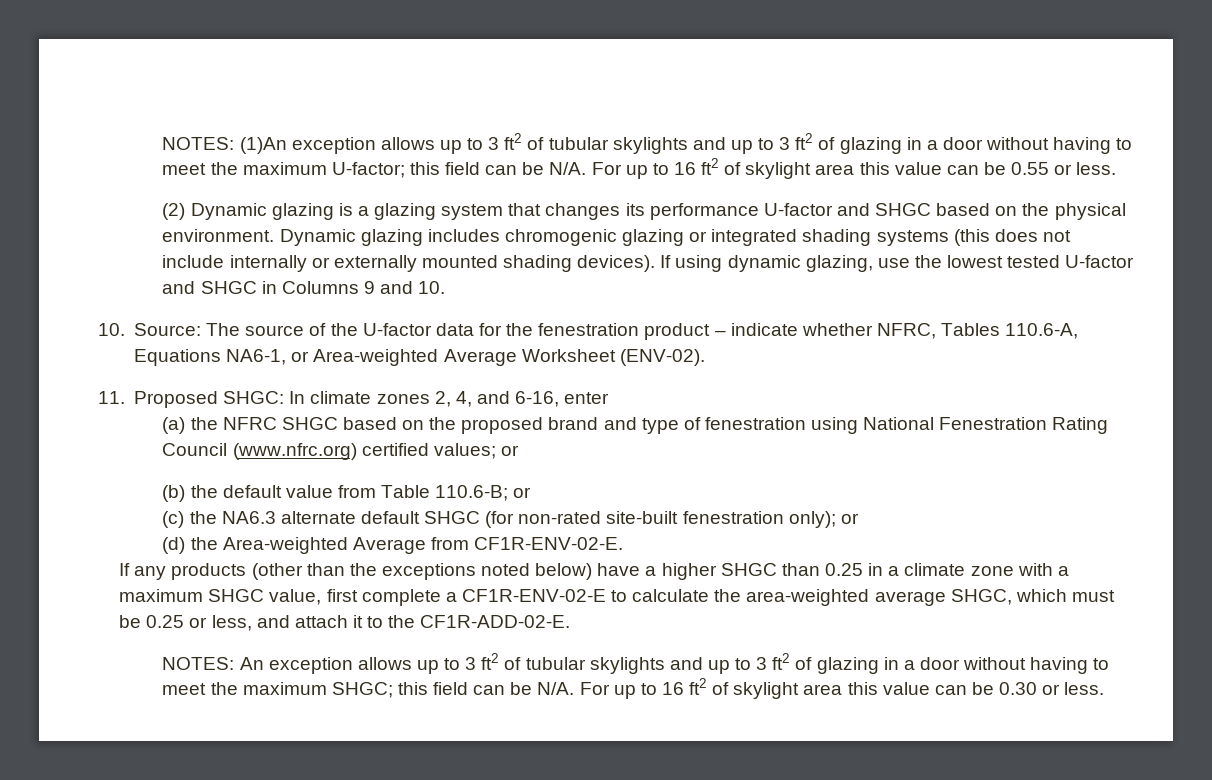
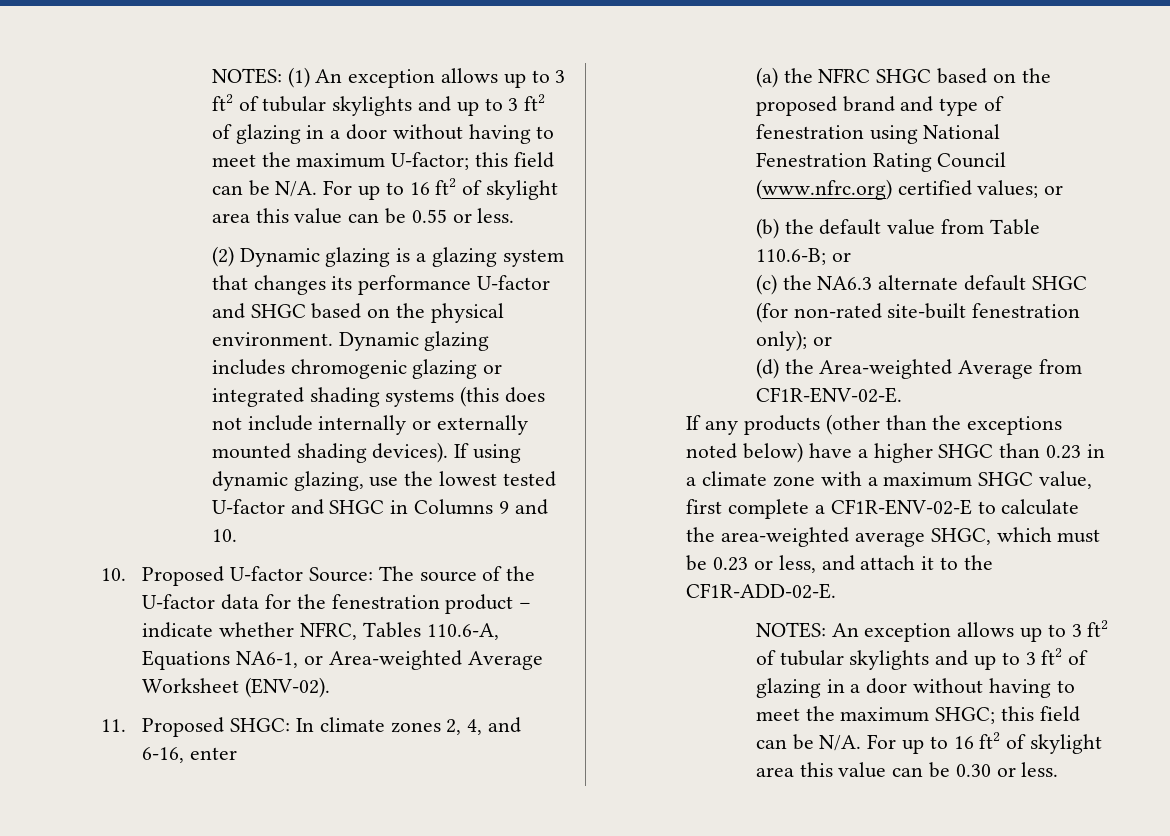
- NOTES: (1)An exception allows up to 3 ft2 of tubular skylights and up to 3 ft2 of glazing in a door without having to meet the maximum U-factor; this field can be N/A. For up to 16 ft2 of skylight area this value can be 0.55 or less.
+ NOTES: (1) An exception allows up to 3 ft2 of tubular skylights and up to 3 ft2 of glazing in a door without having to meet the maximum U-factor; this field can be N/A. For up to 16 ft2 of skylight area this value can be 0.55 or less.
- 10. Source: The source of the U-factor data for the fenestration product – indicate whether NFRC, Tables 110.6-A, Equations NA6-1, or Area-weighted Average Worksheet (ENV-02).
+ 10. Proposed U-factor Source: The source of the U-factor data for the fenestration product – indicate whether NFRC, Tables 110.6-A, Equations NA6-1, or Area-weighted Average Worksheet (ENV-02).
- If any products (other than the exceptions noted below) have a higher SHGC than 0.25 in a climate zone with a maximum SHGC value, first complete a CF1R-ENV-02-E to calculate the area-weighted average SHGC, which must be 0.25 or less, and attach it to the CF1R-ADD-02-E.
+ If any products (other than the exceptions noted below) have a higher SHGC than 0.23 in a climate zone with a maximum SHGC value, first complete a CF1R-ENV-02-E to calculate the area-weighted average SHGC, which must be 0.23 or less, and attach it to the CF1R-ADD-02-E.

